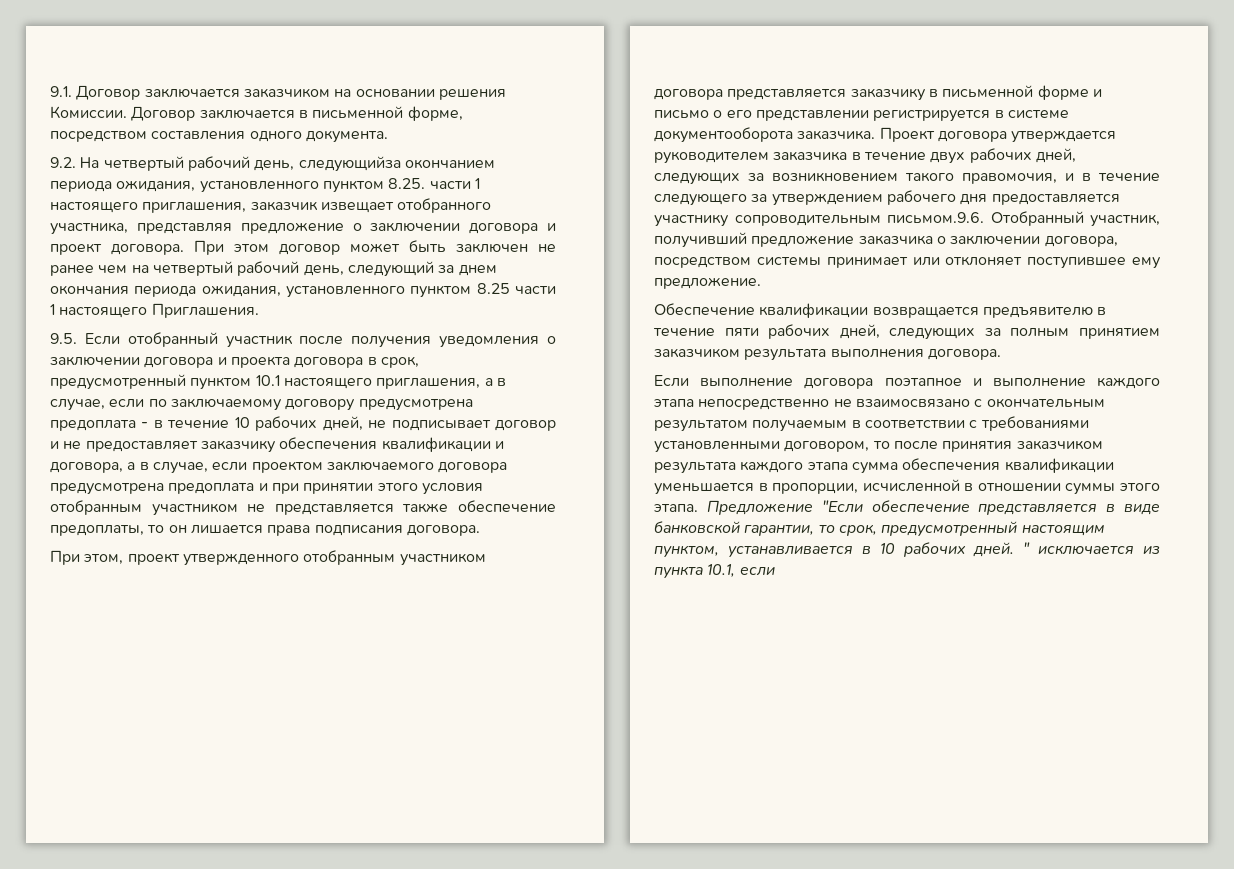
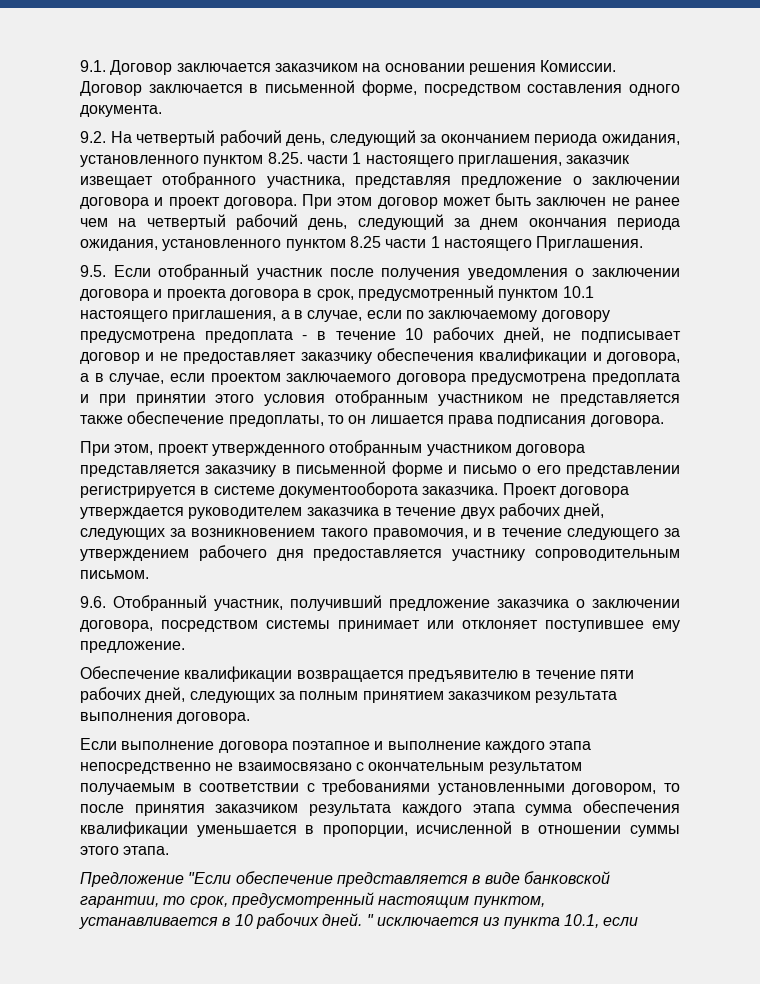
- 9.2. На четвертый рабочий день, следующийза окончанием периода ожидания, установленного пунктом 8.25. части 1 настоящего приглашения, заказчик извещает отобранного участника, представляя предложение о заключении договора и проект договора.
+ 9.2. На четвертый рабочий день, следующий за окончанием периода ожидания, установленного пунктом 8.25. части 1 настоящего приглашения, заказчик извещает отобранного участника, представляя предложение о заключении договора и проект договора.
- Проект договора утверждается руководителем заказчика в течение двух рабочих дней, следующих за возникновением такого правомочия, и в течение следующего за утверждением рабочего дня предоставляется участнику сопроводительным письмом.9.6. Отобранный участник, получивший предложение заказчика о заключении договора, посредством системы принимает или отклоняет поступившее ему предложение.
+ Проект договора утверждается руководителем заказчика в течение двух рабочих дней, следующих за возникновением такого правомочия, и в течение следующего за утверждением рабочего дня предоставляется участнику сопроводительным письмом.
+ 9.6. Отобранный участник, получивший предложение заказчика о заключении договора, посредством системы принимает или отклоняет поступившее ему предложение.
- Если выполнение договора поэтапное и выполнение каждого этапа непосредственно не взаимосвязано с окончательным результатом получаемым в соответствии с требованиями установленными договором, то после принятия заказчиком результата каждого этапа сумма обеспечения квалификации уменьшается в пропорции, исчисленной в отношении суммы этого этапа. Предложение "Если обеспечение представляется в виде банковской гарантии, то срок, предусмотренный настоящим пунктом, устанавливается в 10 рабочих дней.
+ Если выполнение договора поэтапное и выполнение каждого этапа непосредственно не взаимосвязано с окончательным результатом получаемым в соответствии с требованиями установленными договором, то после принятия заказчиком результата каждого этапа сумма обеспечения квалификации уменьшается в пропорции, исчисленной в отношении суммы этого этапа.
+ Предложение "Если обеспечение представляется в виде банковской гарантии, то срок, предусмотренный настоящим пунктом, устанавливается в 10 рабочих дней.

